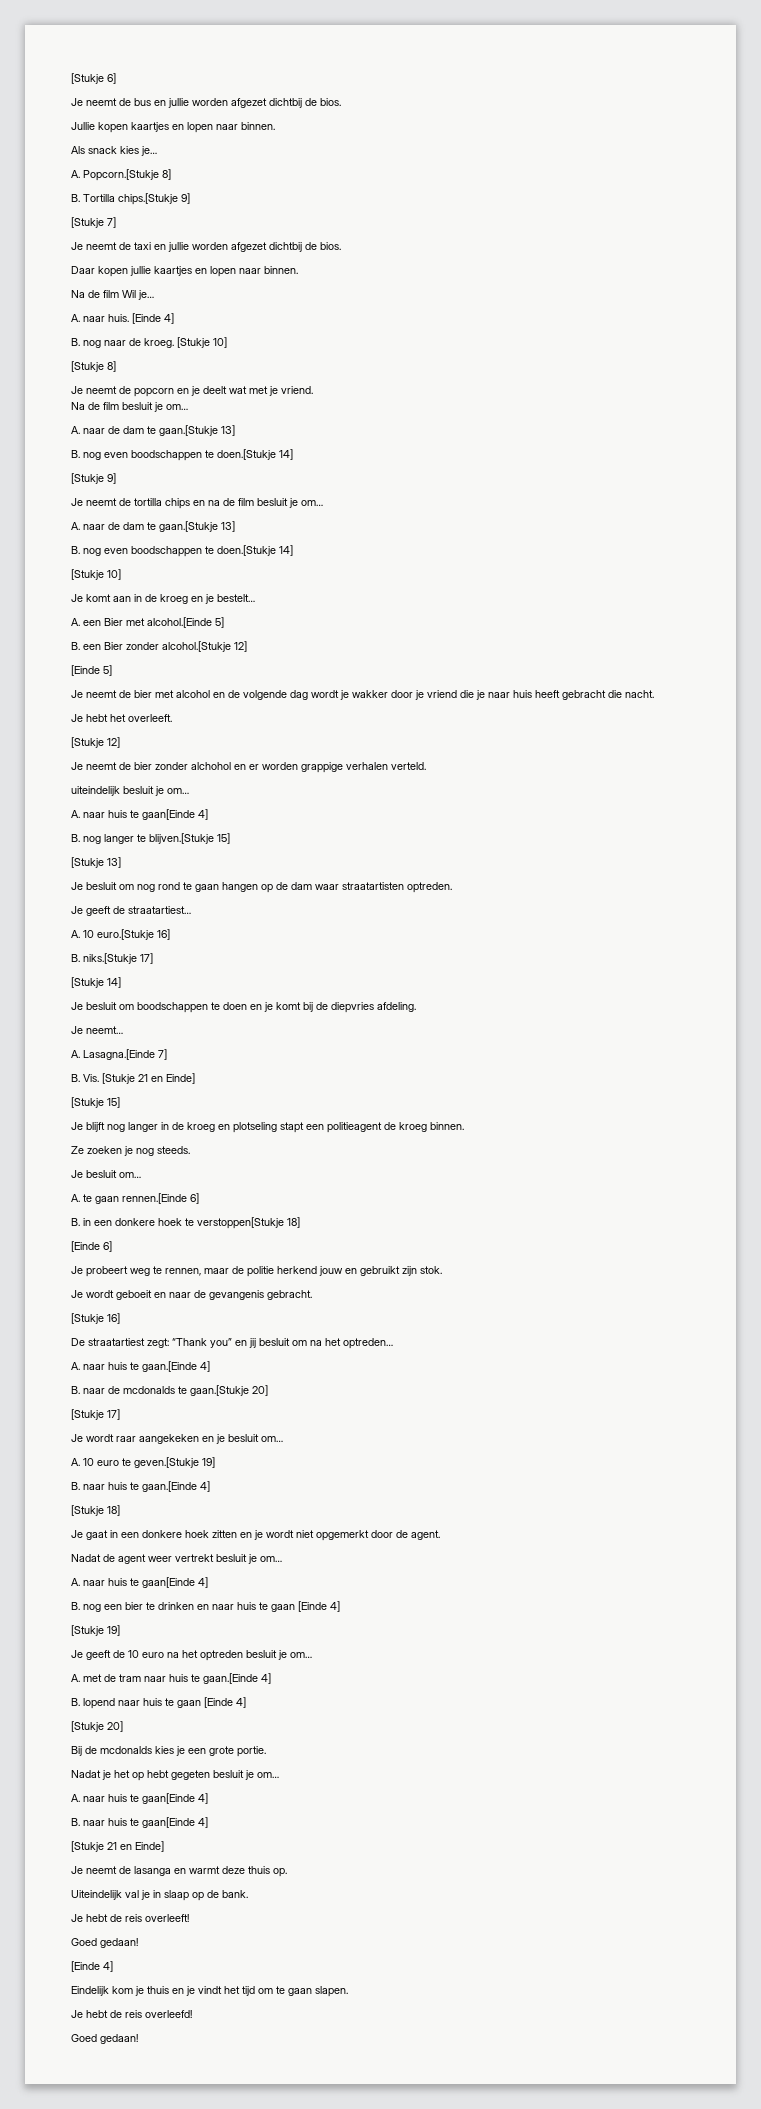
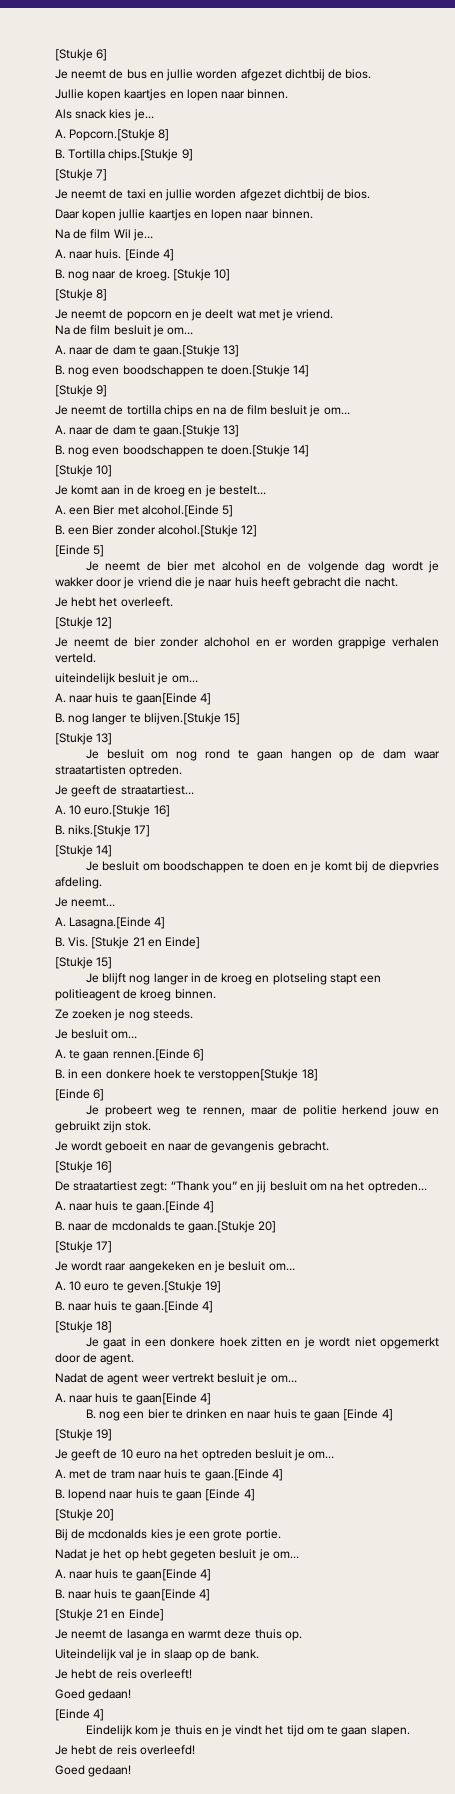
- A. Lasagna.[Einde 7]
+ A. Lasagna.[Einde 4]

